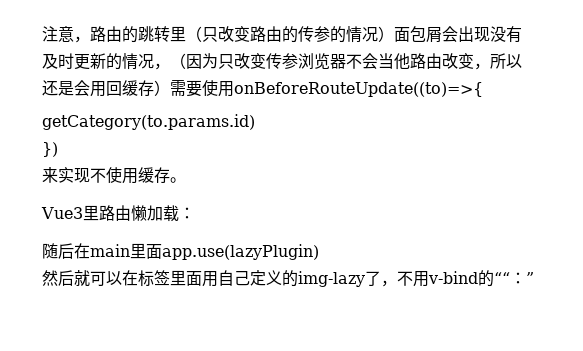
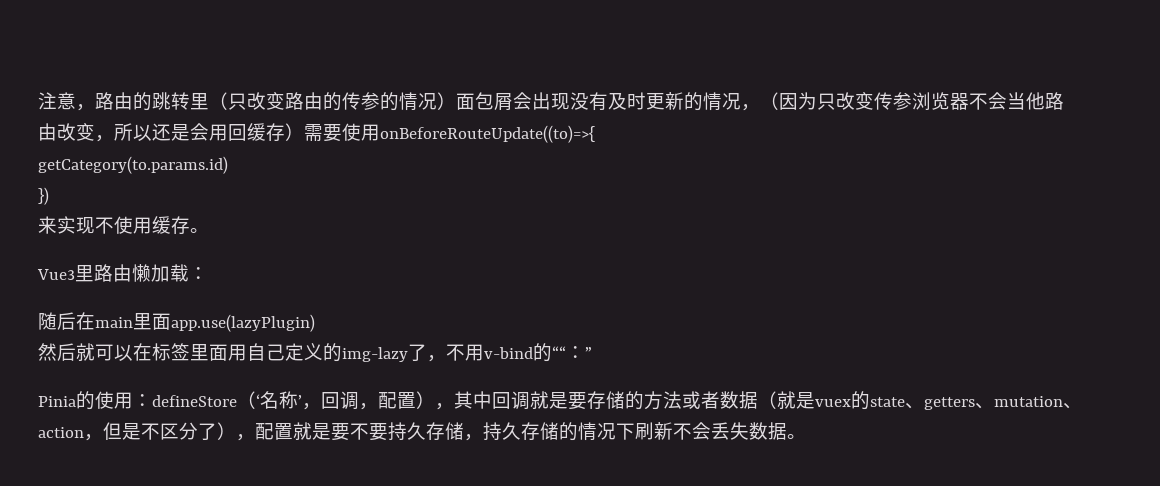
+ Pinia的使用：defineStore（‘名称’，回调，配置），其中回调就是要存储的方法或者数据（就是vuex的state、getters、mutation、action，但是不区分了），配置就是要不要持久存储，持久存储的情况下刷新不会丢失数据。

